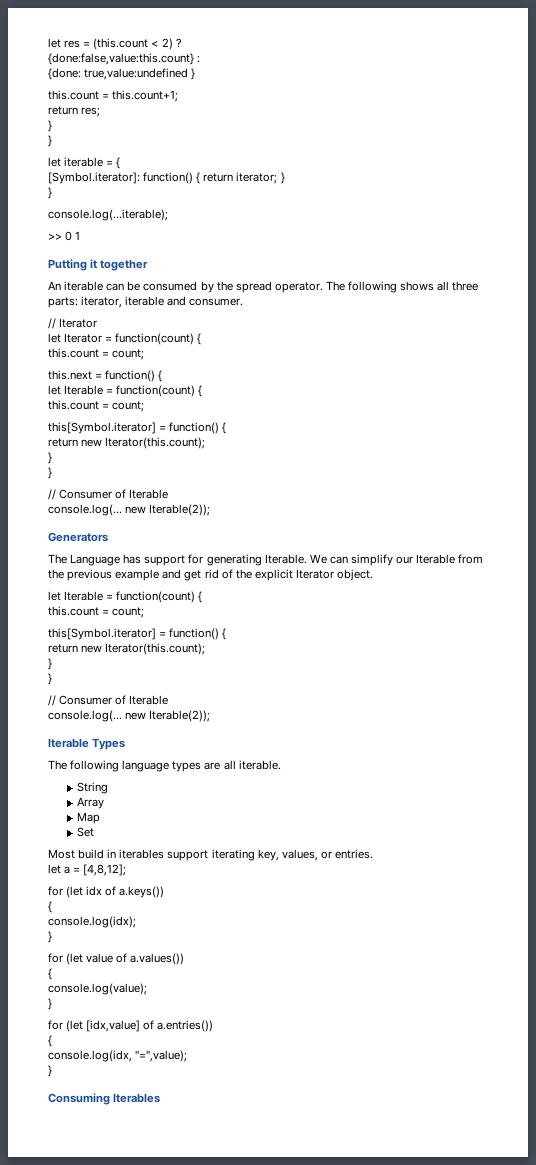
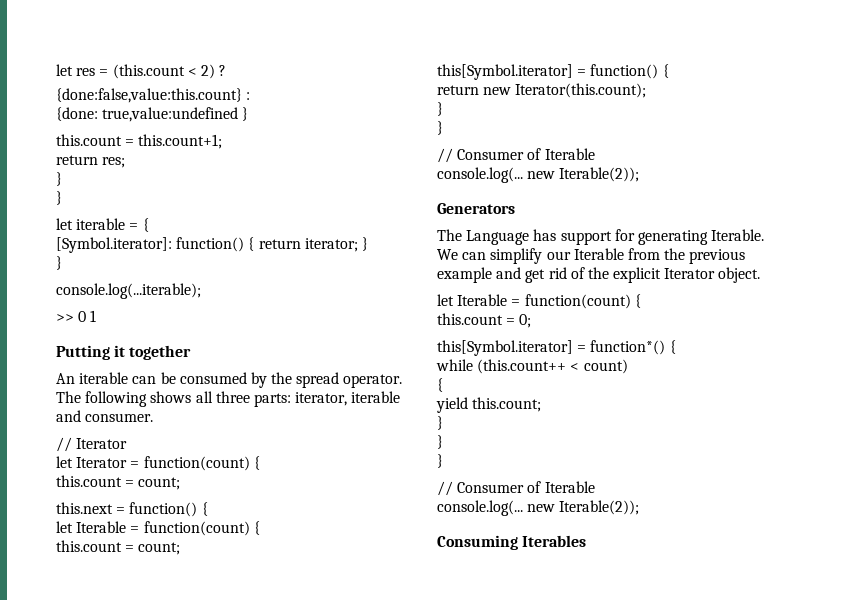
  We can simplify our Iterable from the previous example and get rid of the explicit Iterator object.
  let Iterable = function(count) {
- this.count = count;
- this[Symbol.iterator] = function() {
- return new Iterator(this.count);
+ this.count = 0;
+ this[Symbol.iterator] = function*() {
+ while (this.count++ < count)
+ {
+ yield this.count;
+ }
  }
  }
  // Consumer of Iterable
  console.log(... new Iterable(2));
- Iterable Types
- The following language types are all iterable.
- String
- Array
- Map
- Set
- Most build in iterables support iterating key, values, or entries.
- let a = [4,8,12];
- for (let idx of a.keys())
- {
- console.log(idx);
- }
- for (let value of a.values())
- {
- console.log(value);
- }
- for (let [idx,value] of a.entries())
- {
- console.log(idx, "=",value);
- }

